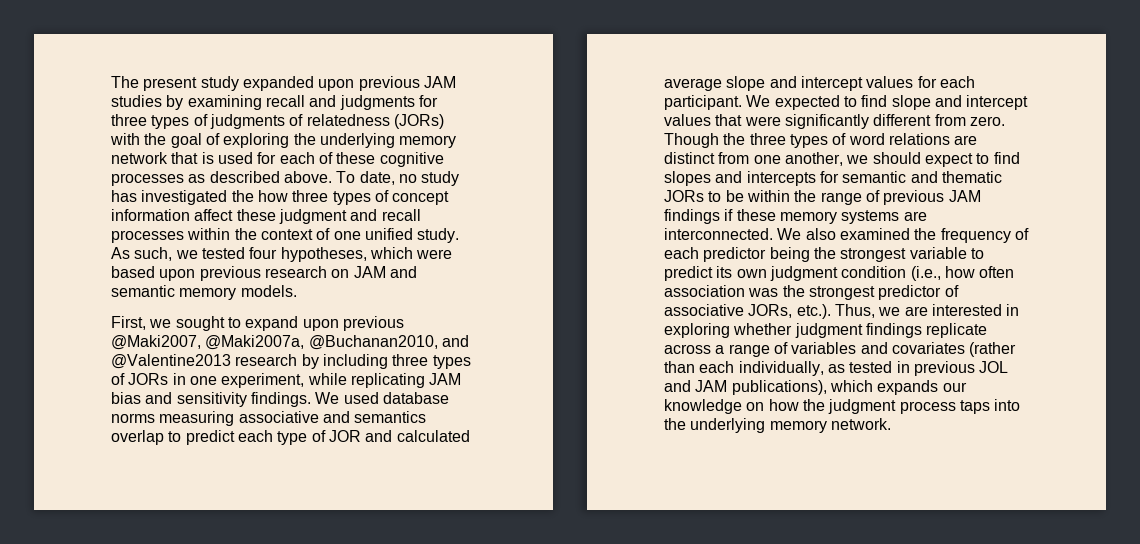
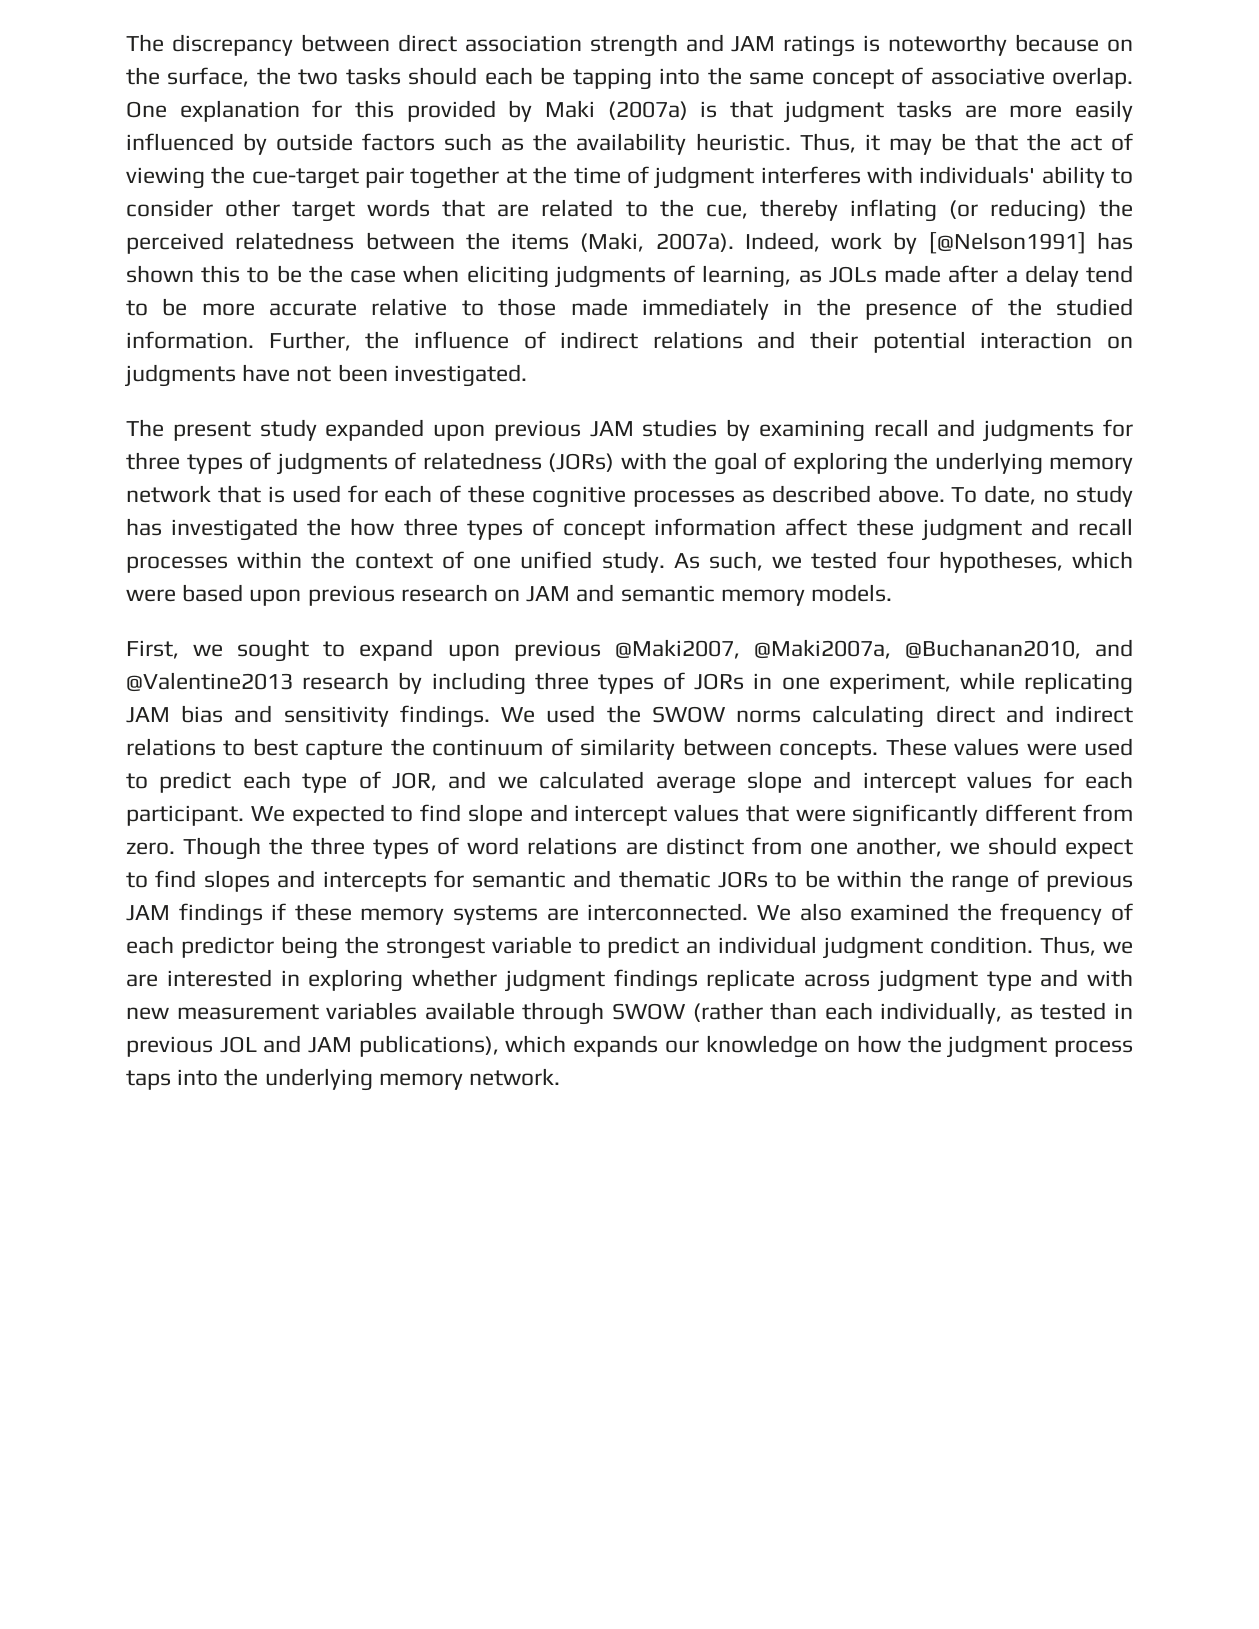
+ The discrepancy between direct association strength and JAM ratings is noteworthy because on the surface, the two tasks should each be tapping into the same concept of associative overlap. One explanation for this provided by Maki (2007a) is that judgment tasks are more easily influenced by outside factors such as the availability heuristic. Thus, it may be that the act of viewing the cue-target pair together at the time of judgment interferes with individuals' ability to consider other target words that are related to the cue, thereby inflating (or reducing) the perceived relatedness between the items (Maki, 2007a). Indeed, work by [@Nelson1991] has shown this to be the case when eliciting judgments of learning, as JOLs made after a delay tend to be more accurate relative to those made immediately in the presence of the studied information. Further, the influence of indirect relations and their potential interaction on judgments have not been investigated.
- We used database norms measuring associative and semantics overlap to predict each type of JOR and calculated average slope and intercept values for each participant.
+ We used the SWOW norms calculating direct and indirect relations to best capture the continuum of similarity between concepts. These values were used to predict each type of JOR, and we calculated average slope and intercept values for each participant.
- We also examined the frequency of each predictor being the strongest variable to predict its own judgment condition (i.e., how often association was the strongest predictor of associative JORs, etc.). Thus, we are interested in exploring whether judgment findings replicate across a range of variables and covariates (rather than each individually, as tested in previous JOL and JAM publications), which expands our knowledge on how the judgment process taps into the underlying memory network.
+ We also examined the frequency of each predictor being the strongest variable to predict an individual judgment condition. Thus, we are interested in exploring whether judgment findings replicate across judgment type and with new measurement variables available through SWOW (rather than each individually, as tested in previous JOL and JAM publications), which expands our knowledge on how the judgment process taps into the underlying memory network.

